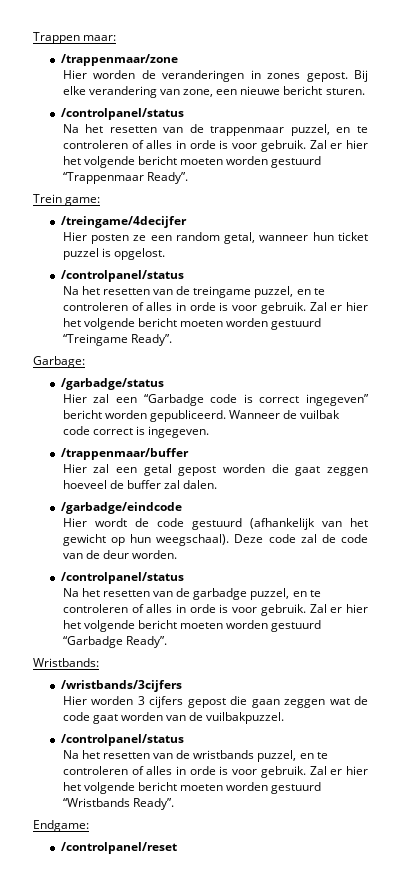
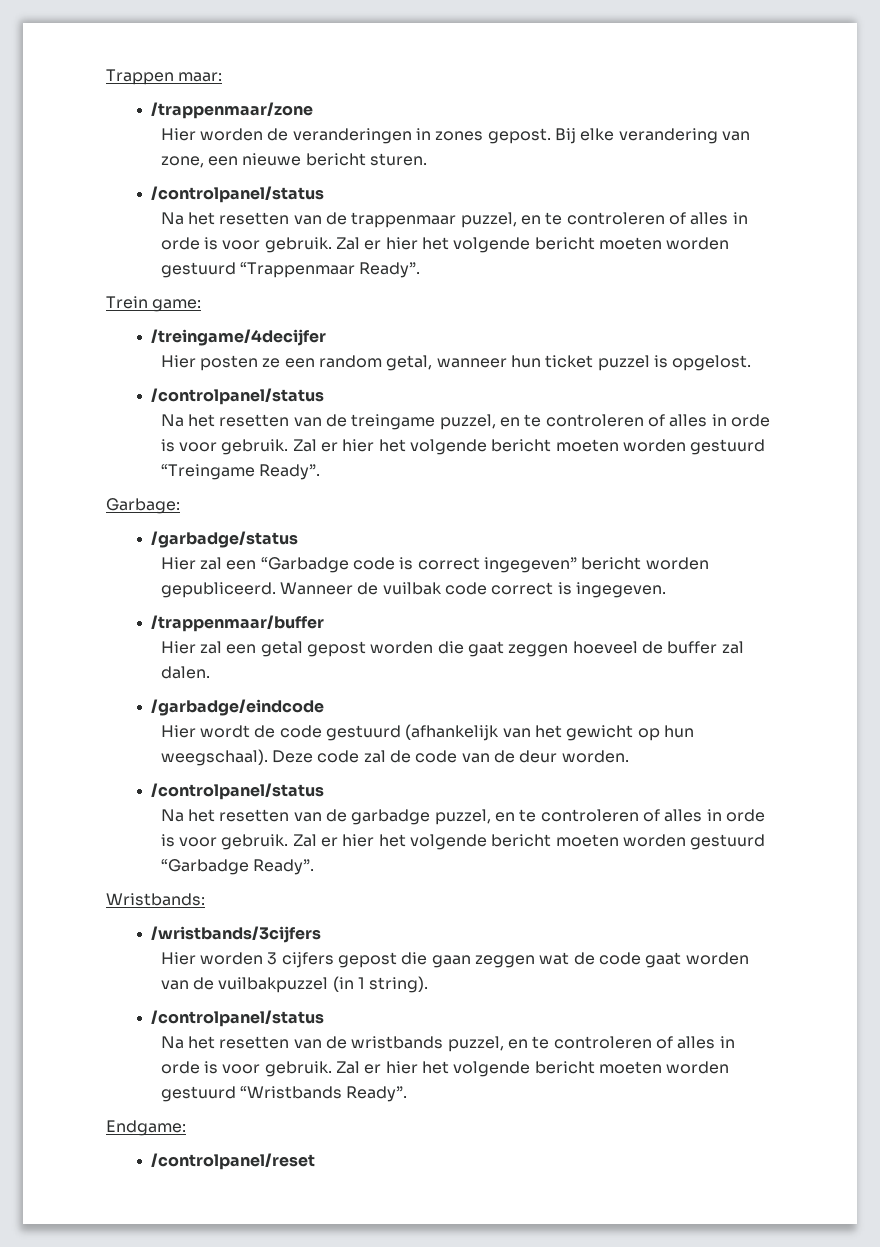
- Hier worden 3 cijfers gepost die gaan zeggen wat de code gaat worden van de vuilbakpuzzel.
+ Hier worden 3 cijfers gepost die gaan zeggen wat de code gaat worden van de vuilbakpuzzel (in 1 string).

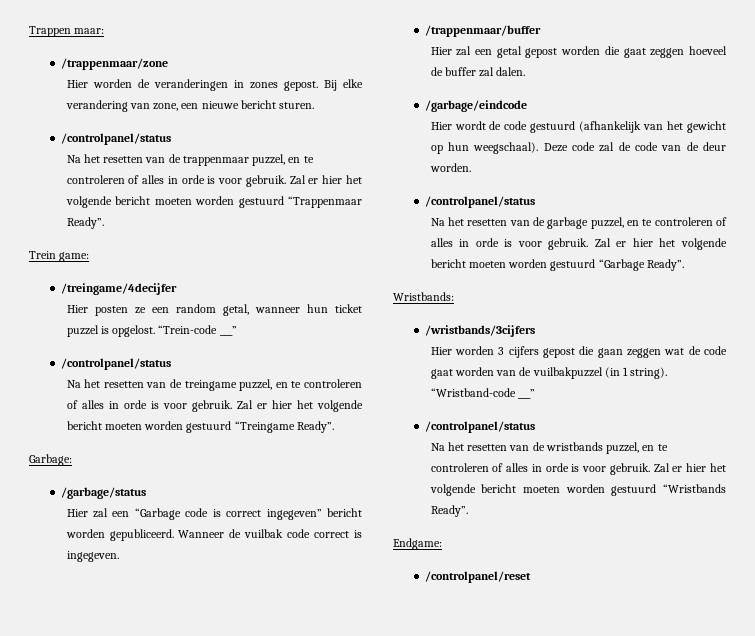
+ “Trein-code ___”
- /garbadge/status
- Hier zal een “Garbadge code is correct ingegeven” bericht worden gepubliceerd.
+ /garbage/status
+ Hier zal een “Garbage code is correct ingegeven” bericht worden gepubliceerd.
- /garbadge/eindcode
+ /garbage/eindcode
- Na het resetten van de garbadge puzzel, en te controleren of alles in orde is voor gebruik.
+ Na het resetten van de garbage puzzel, en te controleren of alles in orde is voor gebruik.
- Zal er hier het volgende bericht moeten worden gestuurd “Garbadge Ready”.
+ Zal er hier het volgende bericht moeten worden gestuurd “Garbage Ready”.
+ “Wristband-code ___”

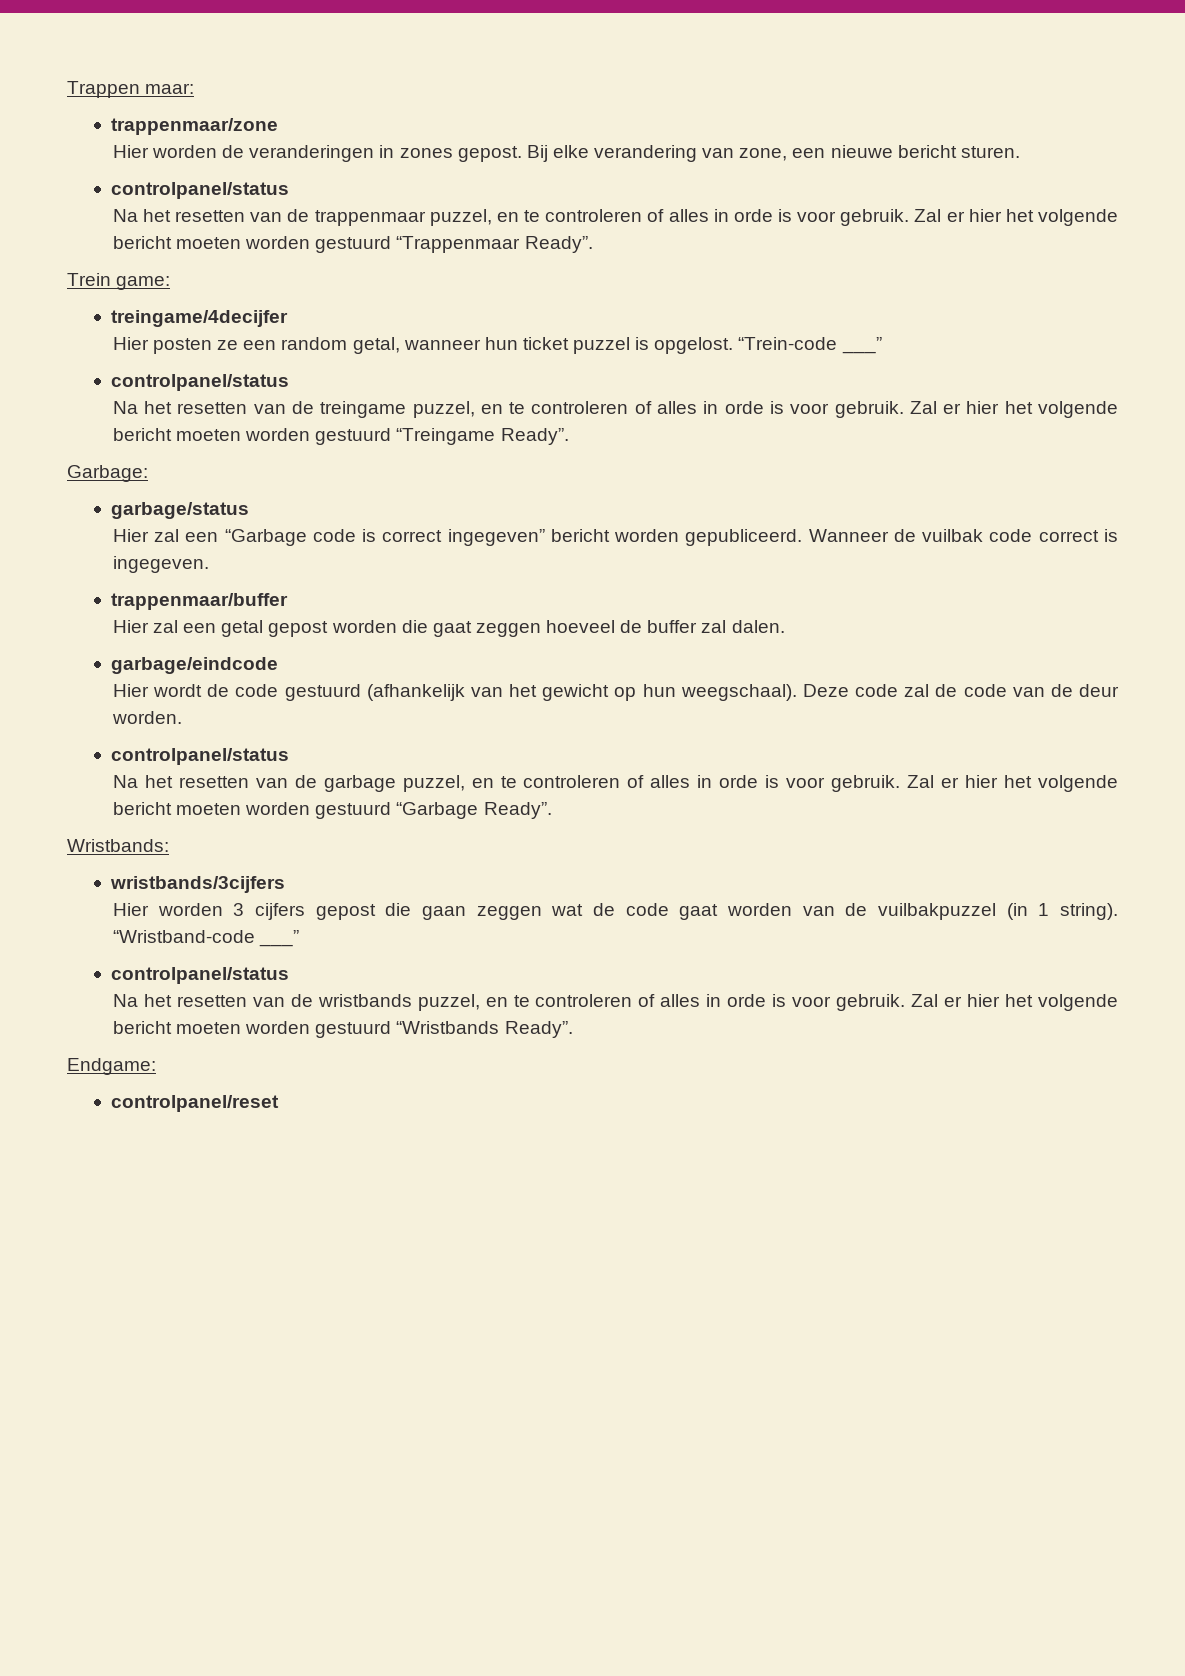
- /trappenmaar/zone
+ trappenmaar/zone
  Bij elke verandering van zone, een nieuwe bericht sturen.
- /controlpanel/status
+ controlpanel/status
- /treingame/4decijfer
+ treingame/4decijfer
  “Trein-code ___”
- /controlpanel/status
+ controlpanel/status
- /garbage/status
+ garbage/status
- /trappenmaar/buffer
+ trappenmaar/buffer
- /garbage/eindcode
+ garbage/eindcode
  Deze code zal de code van de deur worden.
- /controlpanel/status
+ controlpanel/status
- /wristbands/3cijfers
+ wristbands/3cijfers
  “Wristband-code ___”
- /controlpanel/status
+ controlpanel/status
- /controlpanel/reset
+ controlpanel/reset

